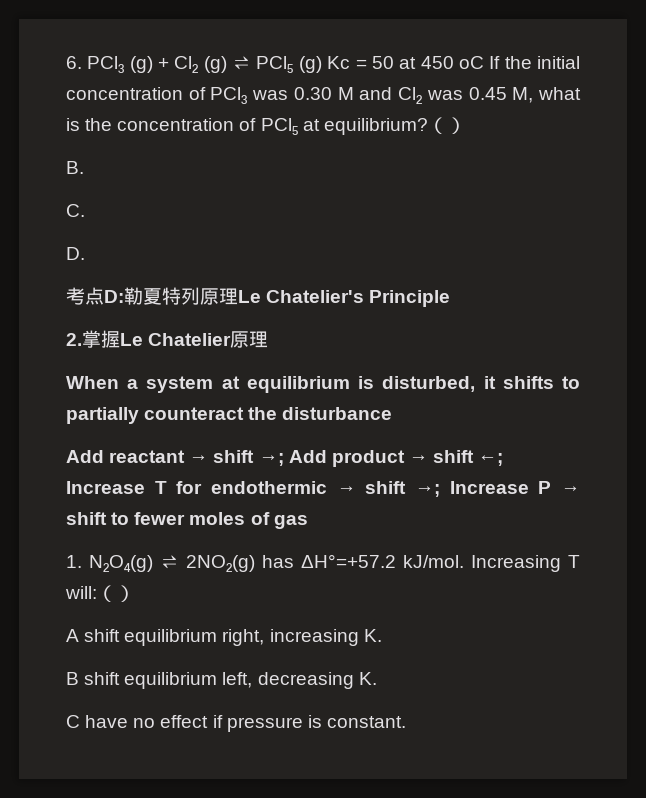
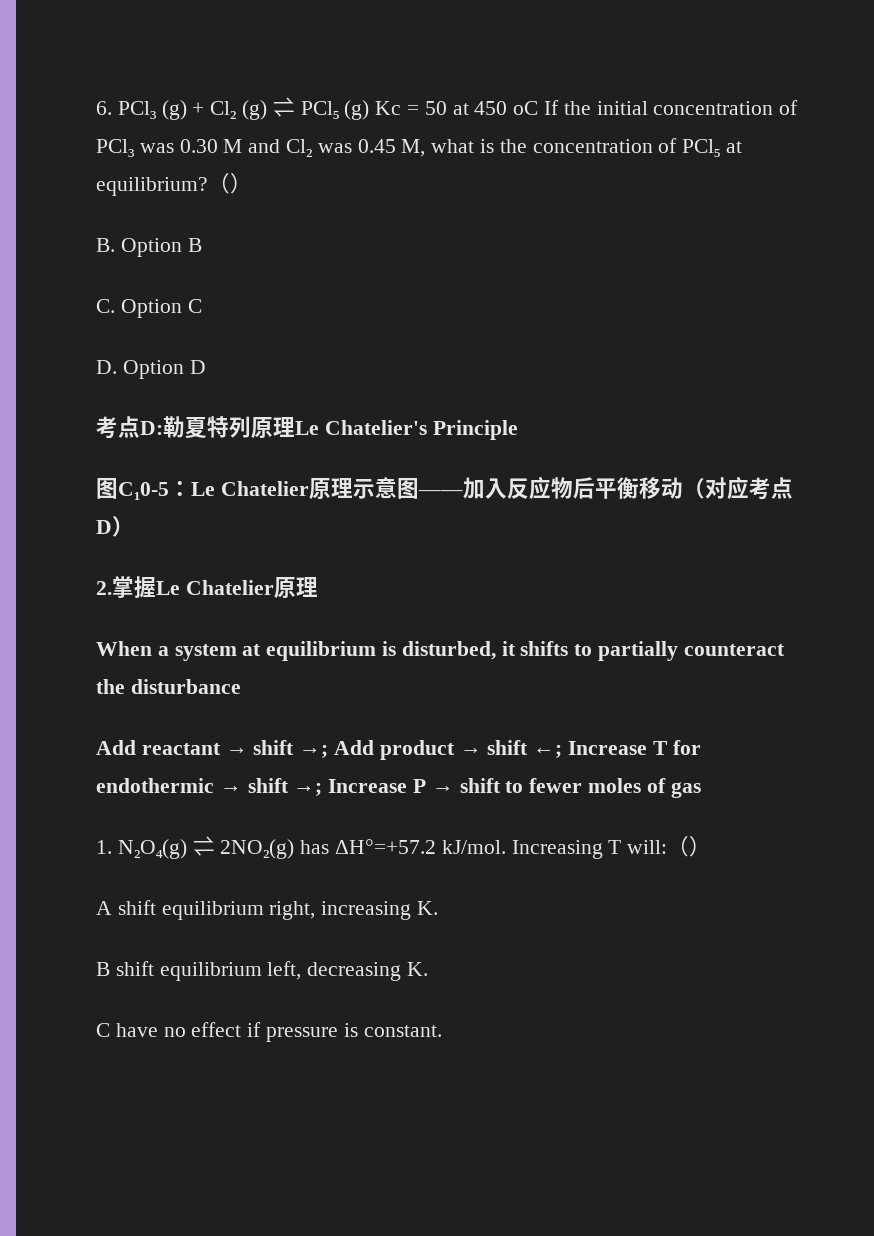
- B.
+ B. Option B
- C.
+ C. Option C
- D.
+ D. Option D
+ 图C₁0-5：Le Chatelier原理示意图——加入反应物后平衡移动（对应考点D）

